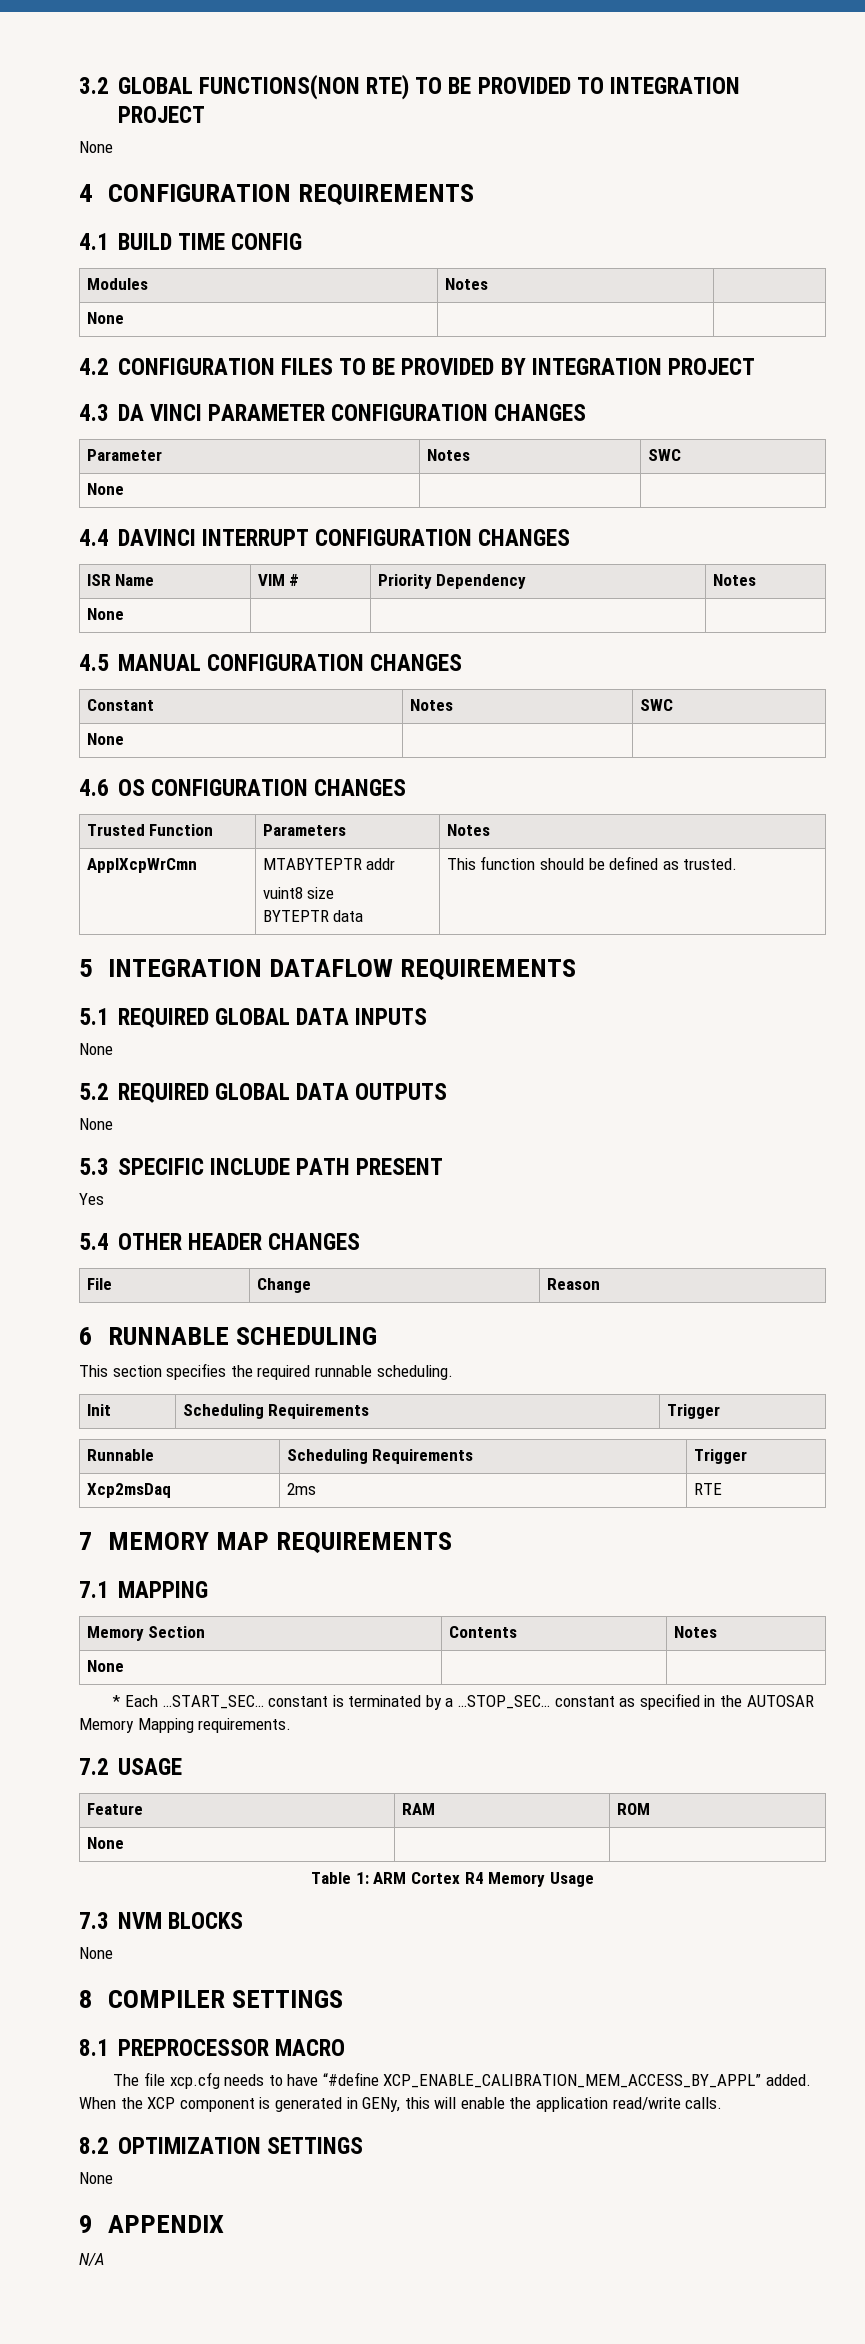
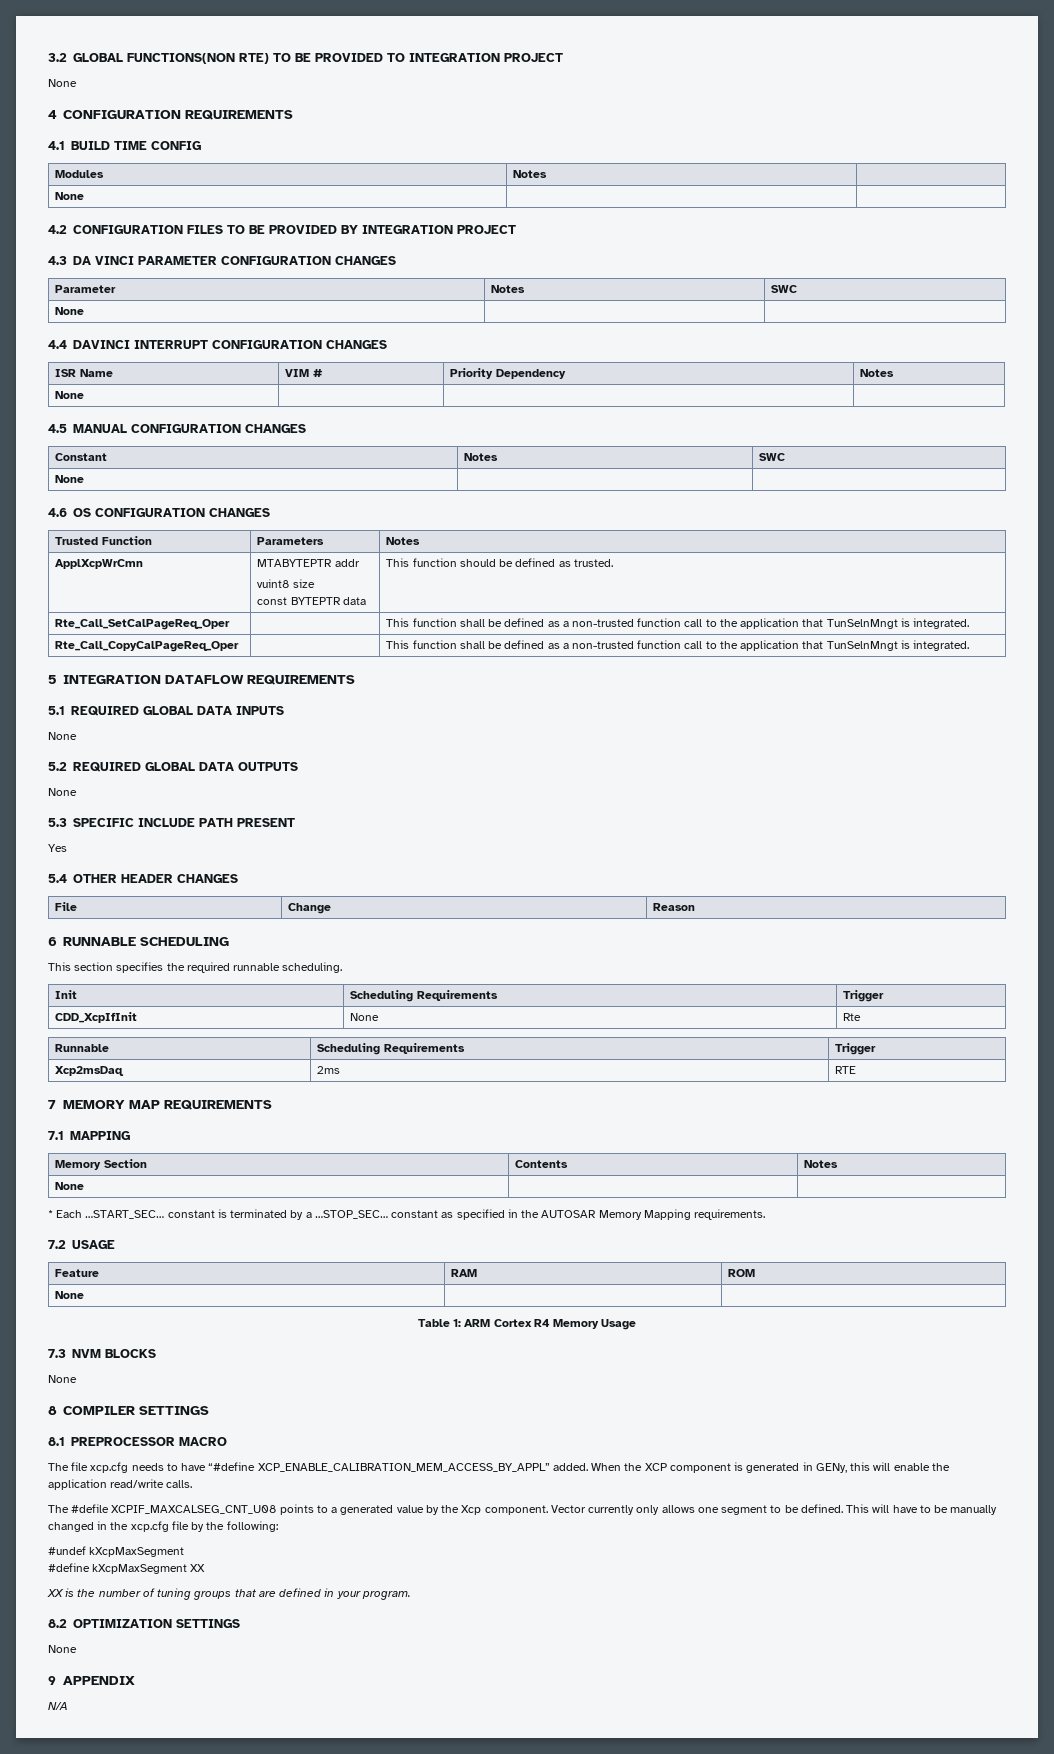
  ApplXcpWrCmn | MTABYTEPTR addr
  vuint8 size
- BYTEPTR data | This function should be defined as trusted.
+ const BYTEPTR data | This function should be defined as trusted.
+ Rte_Call_SetCalPageReq_Oper | | This function shall be defined as a non-trusted function call to the application that TunSelnMngt is integrated.
+ Rte_Call_CopyCalPageReq_Oper | | This function shall be defined as a non-trusted function call to the application that TunSelnMngt is integrated.
+ CDD_XcpIfInit | None | Rte
+ The #defile XCPIF_MAXCALSEG_CNT_U08 points to a generated value by the Xcp component. Vector currently only allows one segment to be defined. This will have to be manually changed in the xcp.cfg file by the following:
+ #undef kXcpMaxSegment
+ #define kXcpMaxSegment XX
+ XX is the number of tuning groups that are defined in your program.

